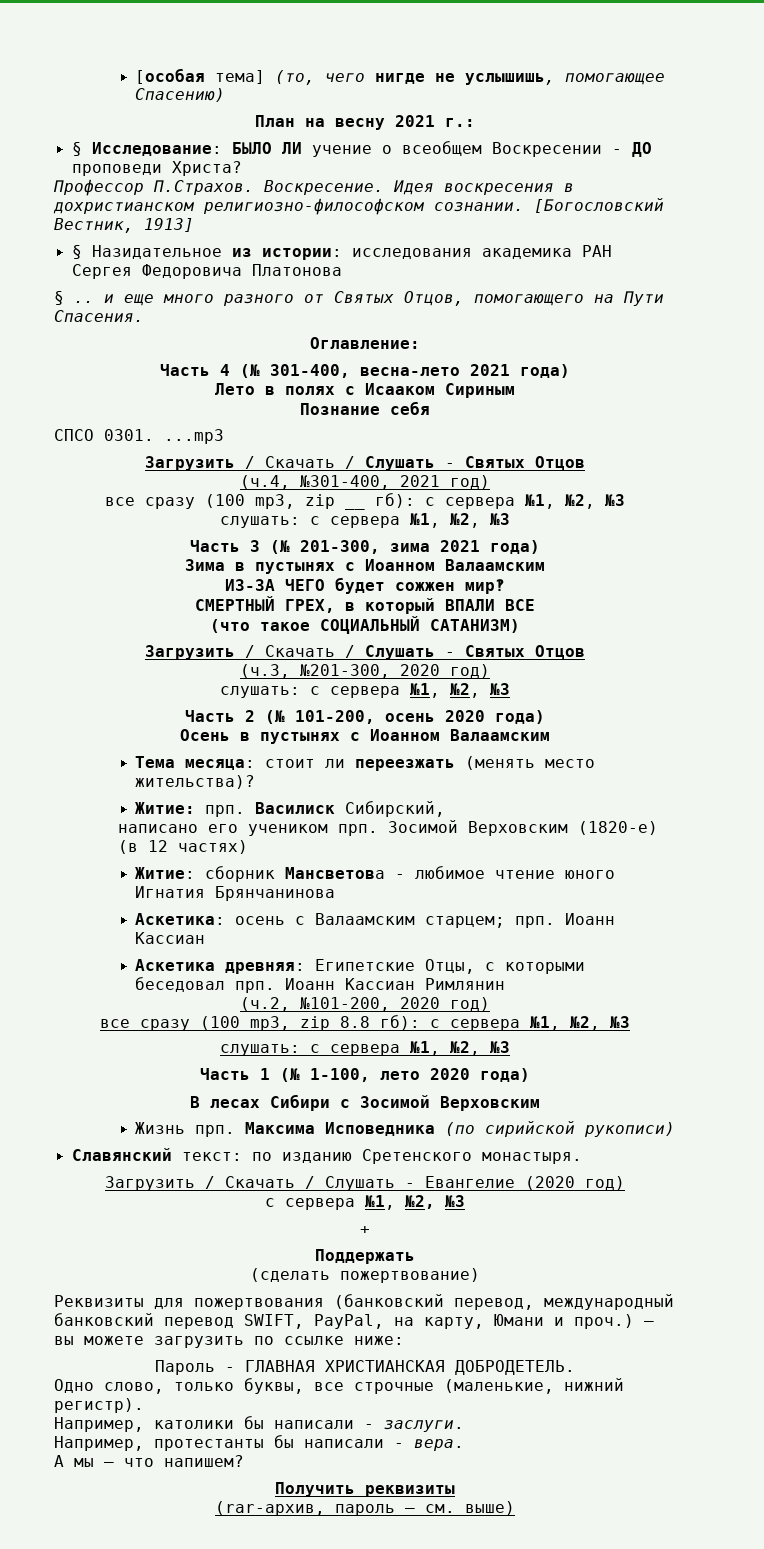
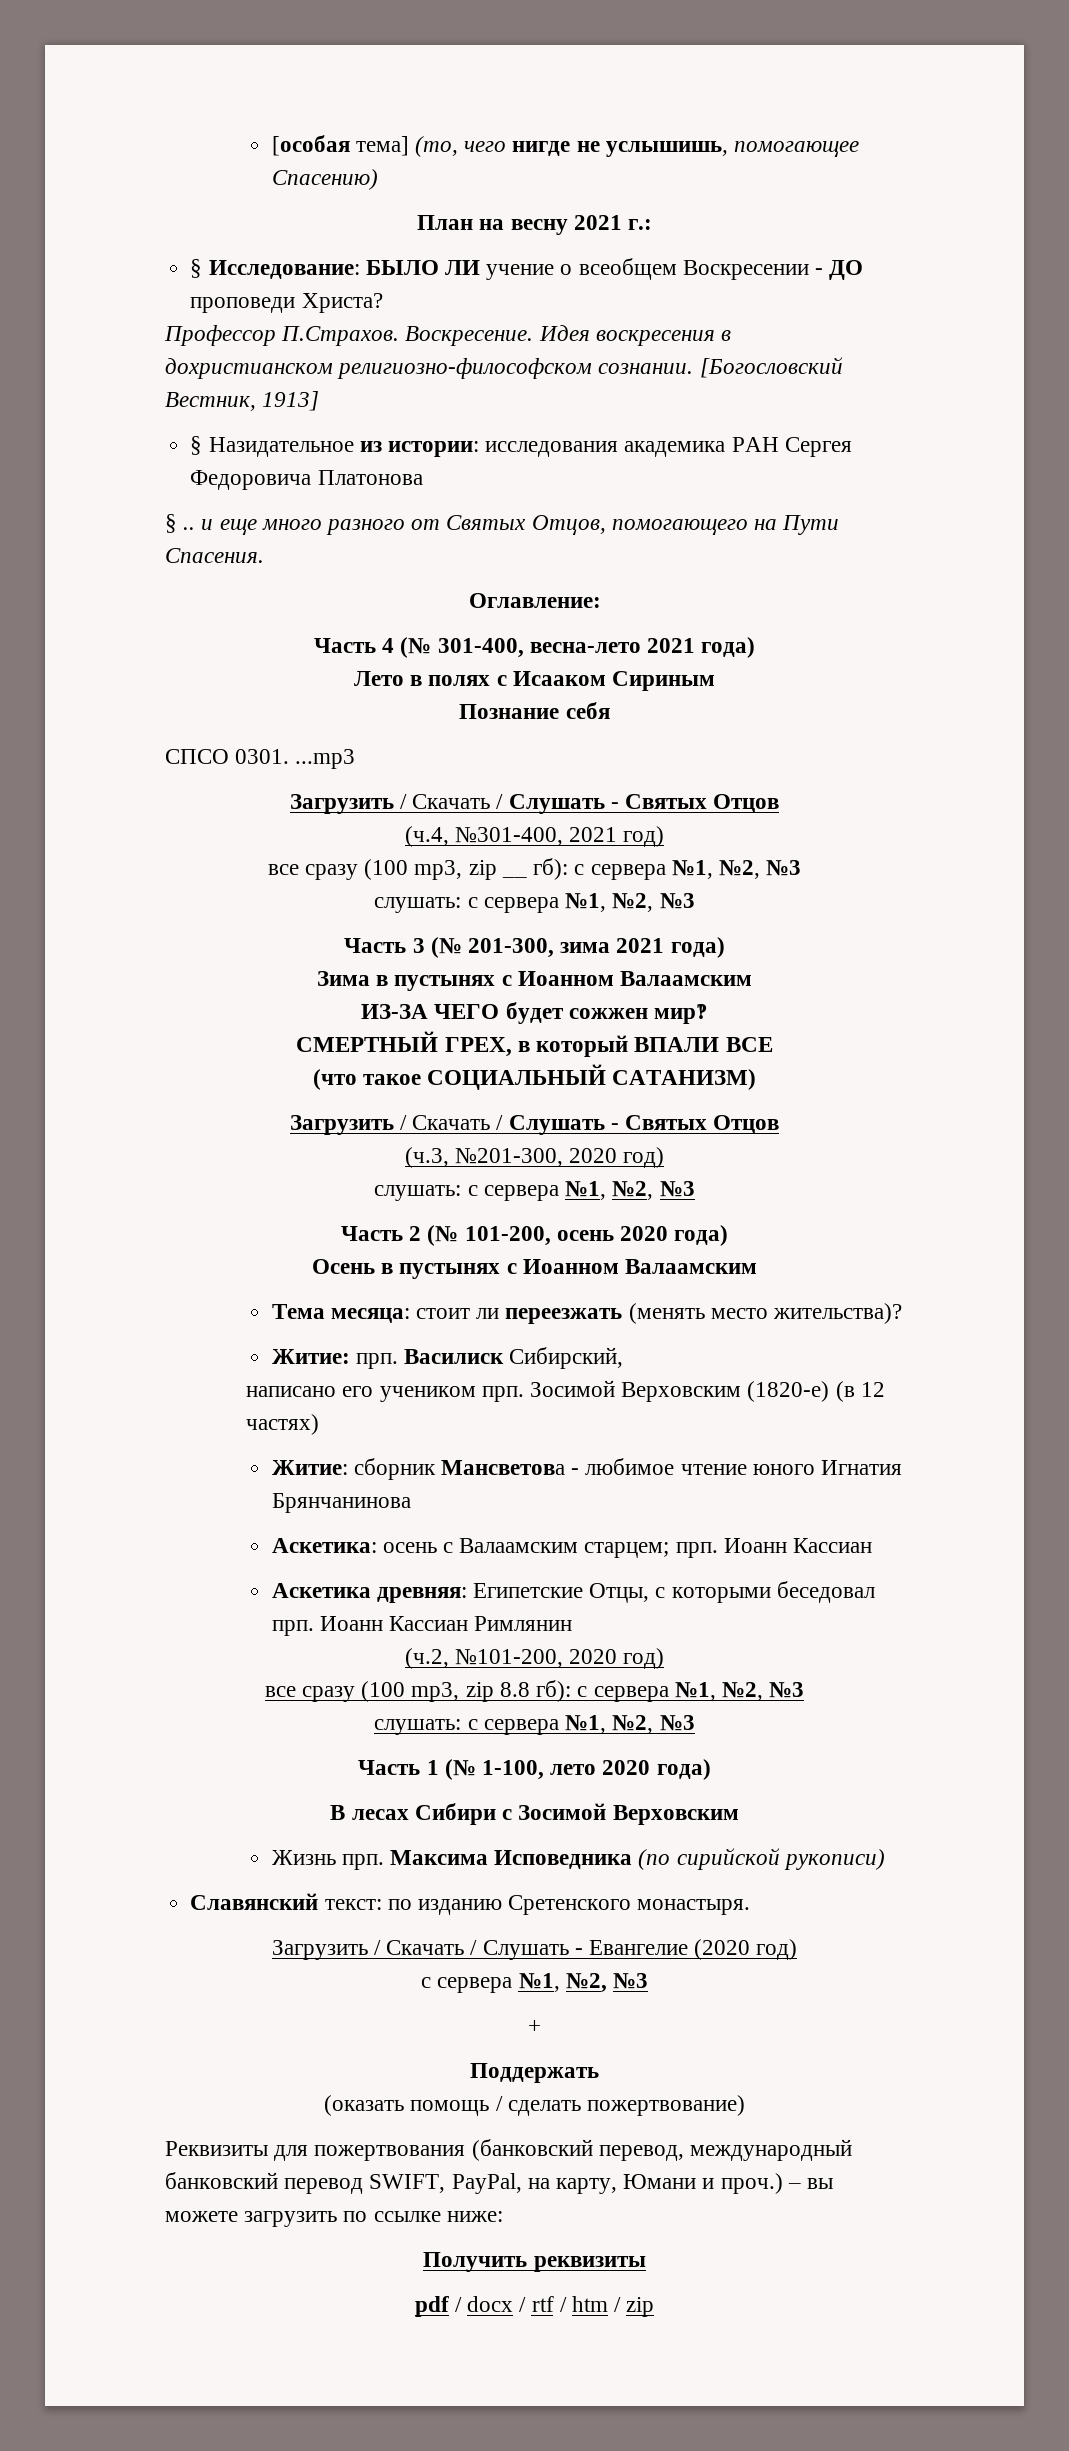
- (сделать пожертвование)
+ (оказать помощь / сделать пожертвование)
- Пароль - ГЛАВНАЯ ХРИСТИАНСКАЯ ДОБРОДЕТЕЛЬ.
- Одно слово, только буквы, все строчные (маленькие, нижний регистр).
- Например, католики бы написали - заслуги.
- Например, протестанты бы написали - вера.
- А мы – что напишем?
  Получить реквизиты
- (rar-архив, пароль – см. выше)
+ pdf / docx / rtf / htm / zip

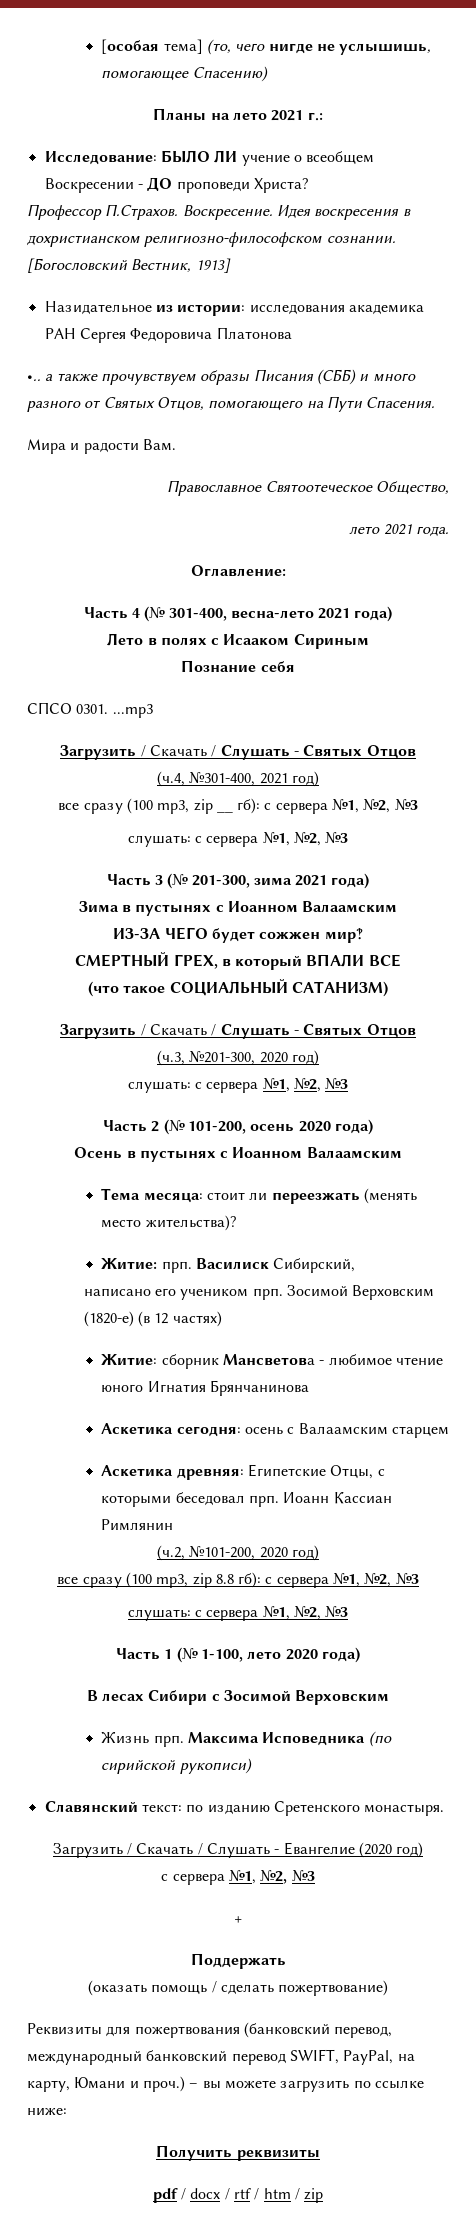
- План на весну 2021 г.:
+ Планы на лето 2021 г.:
- § Исследование: БЫЛО ЛИ учение о всеобщем Воскресении - ДО проповеди Христа?
+ Исследование: БЫЛО ЛИ учение о всеобщем Воскресении - ДО проповеди Христа?
- § Назидательное из истории: исследования академика РАН Сергея Федоровича Платонова
+ Назидательное из истории: исследования академика РАН Сергея Федоровича Платонова
- § .. и еще много разного от Святых Отцов, помогающего на Пути Спасения.
+ •.. а также прочувствуем образы Писания (СББ) и много разного от Святых Отцов, помогающего на Пути Спасения.
+ Мира и радости Вам.
+ Православное Святоотеческое Общество,
+ лето 2021 года.
- Аскетика: осень с Валаамским старцем; прп. Иоанн Кассиан
+ Аскетика сегодня: осень с Валаамским старцем

